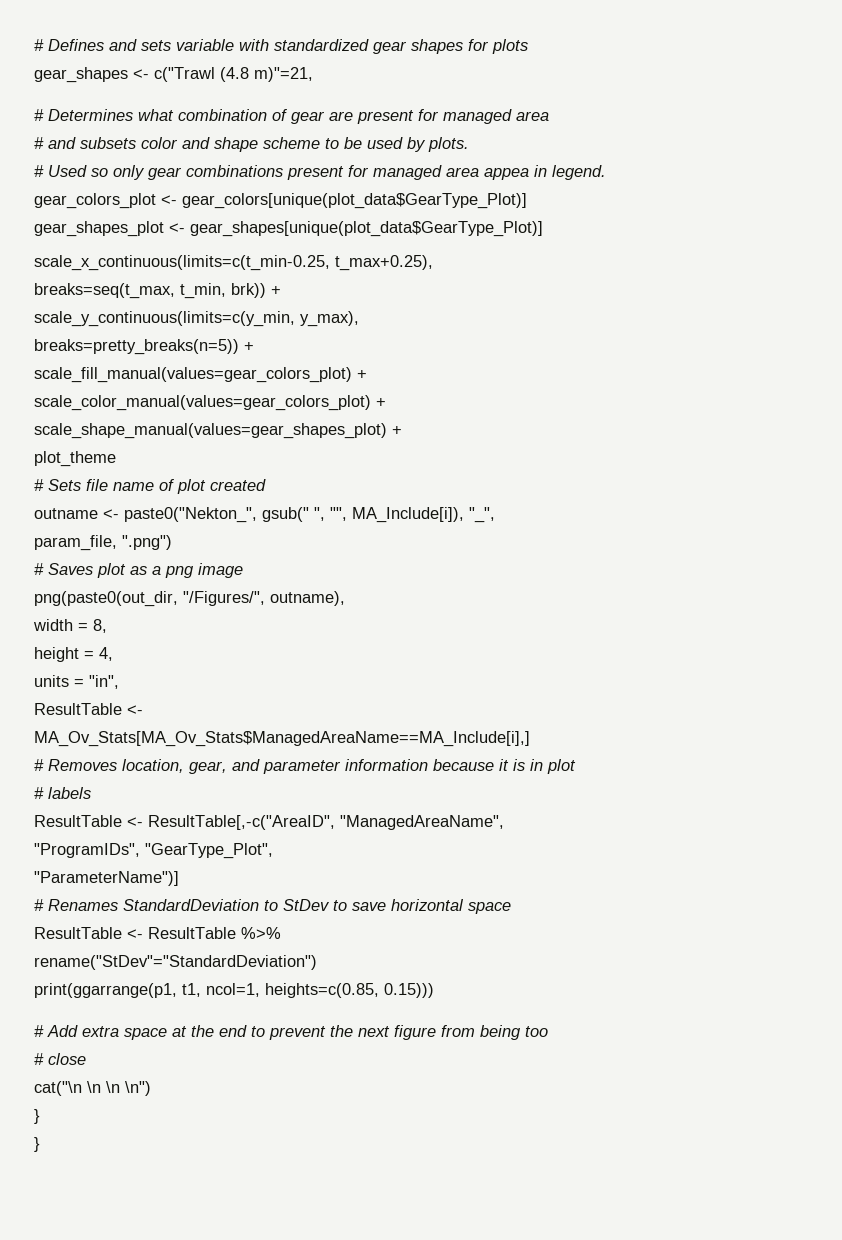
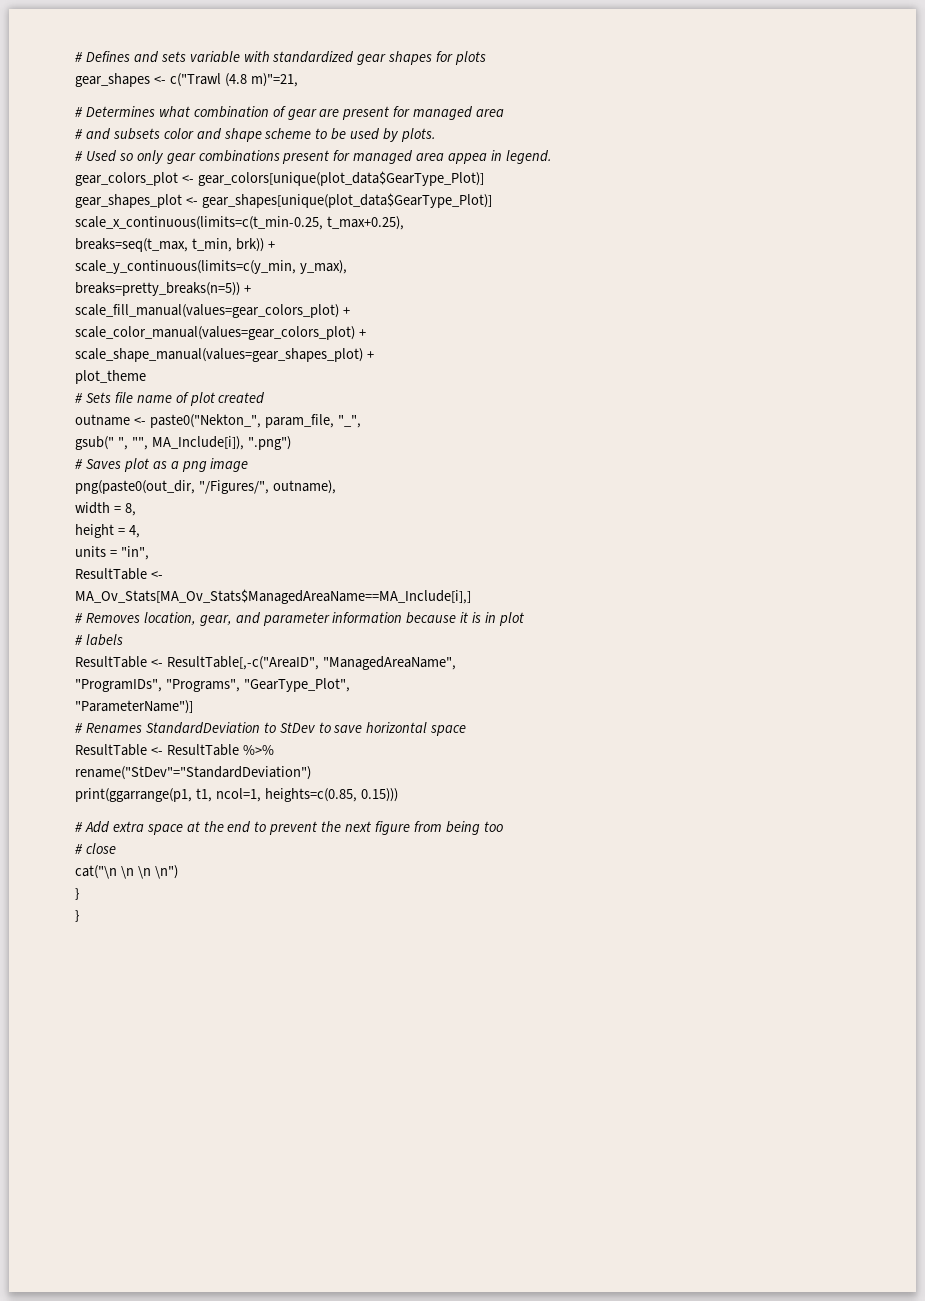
- outname <- paste0("Nekton_", gsub(" ", "", MA_Include[i]), "_",
- param_file, ".png")
+ outname <- paste0("Nekton_", param_file, "_",
+ gsub(" ", "", MA_Include[i]), ".png")
- "ProgramIDs", "GearType_Plot",
+ "ProgramIDs", "Programs", "GearType_Plot",

